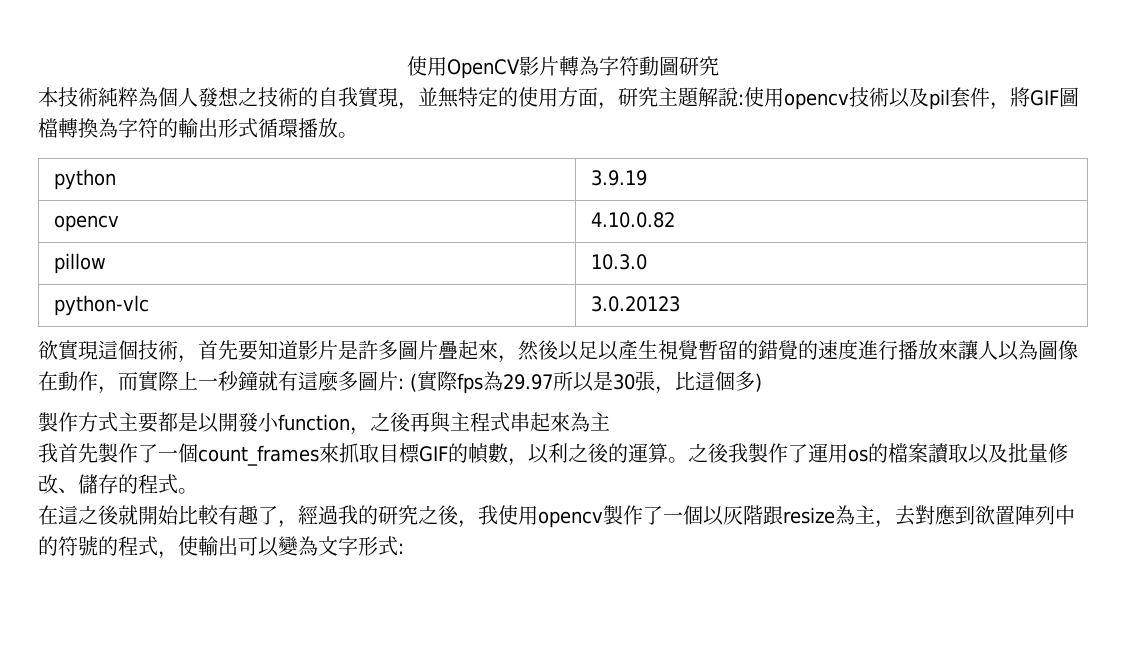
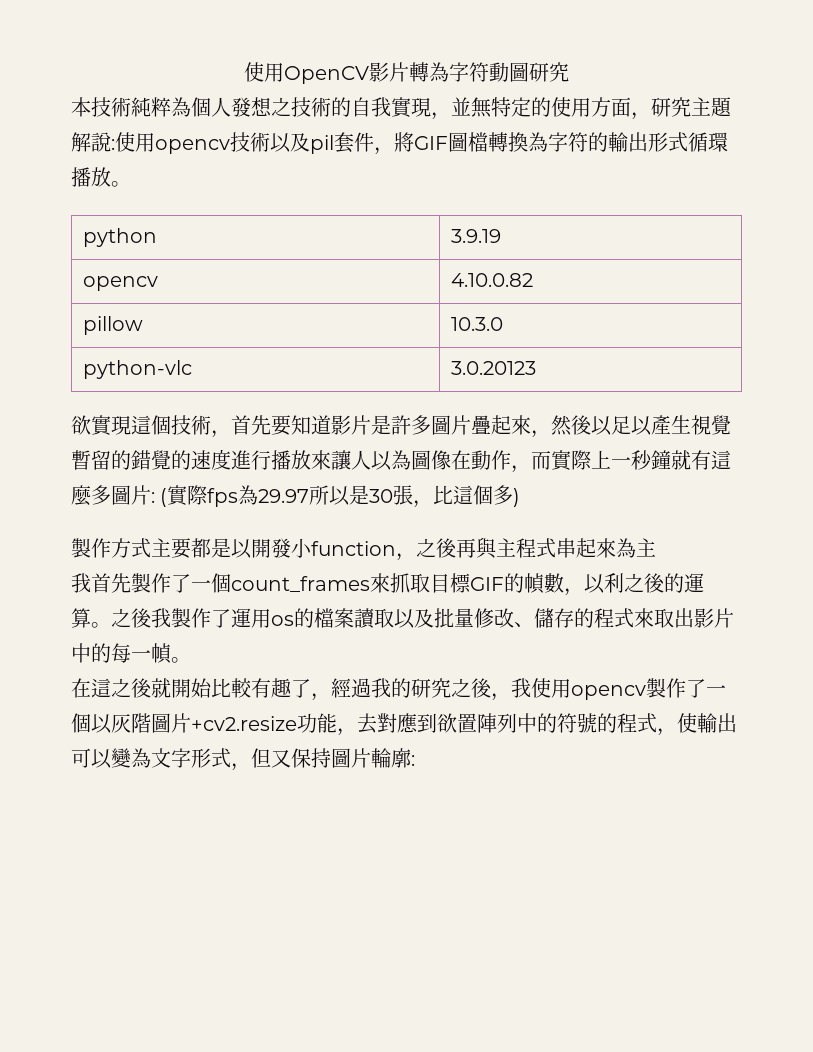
- 之後我製作了運用os的檔案讀取以及批量修改、儲存的程式。
+ 之後我製作了運用os的檔案讀取以及批量修改、儲存的程式來取出影片中的每一幀。
- 在這之後就開始比較有趣了，經過我的研究之後，我使用opencv製作了一個以灰階跟resize為主，去對應到欲置陣列中的符號的程式，使輸出可以變為文字形式:
+ 在這之後就開始比較有趣了，經過我的研究之後，我使用opencv製作了一個以灰階圖片+cv2.resize功能，去對應到欲置陣列中的符號的程式，使輸出可以變為文字形式，但又保持圖片輪廓:

